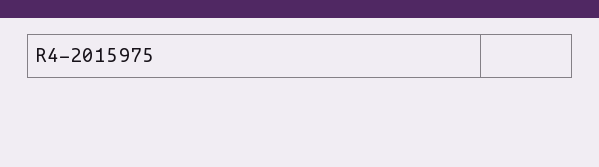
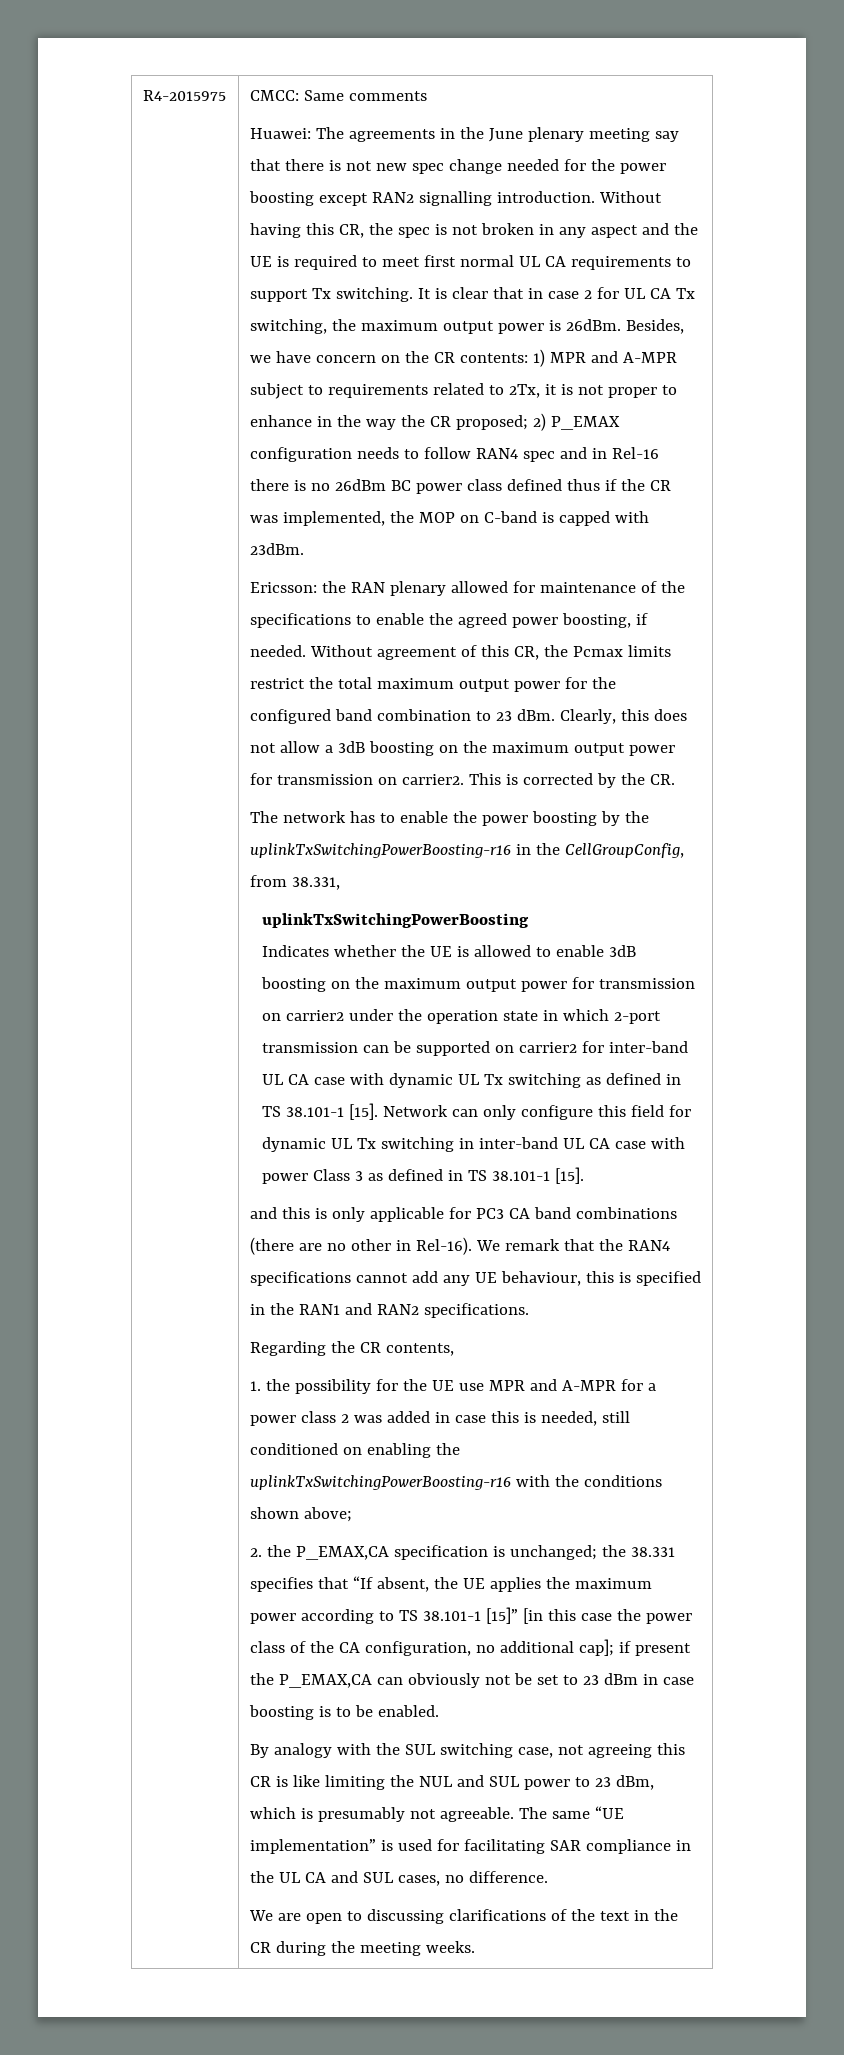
+ CMCC: Same comments
+ Huawei: The agreements in the June plenary meeting say that there is not new spec change needed for the power boosting except RAN2 signalling introduction. Without having this CR, the spec is not broken in any aspect and the UE is required to meet first normal UL CA requirements to support Tx switching. It is clear that in case 2 for UL CA Tx switching, the maximum output power is 26dBm. Besides, we have concern on the CR contents: 1) MPR and A-MPR subject to requirements related to 2Tx, it is not proper to enhance in the way the CR proposed; 2) P_EMAX configuration needs to follow RAN4 spec and in Rel-16 there is no 26dBm BC power class defined thus if the CR was implemented, the MOP on C-band is capped with 23dBm.
+ Ericsson: the RAN plenary allowed for maintenance of the specifications to enable the agreed power boosting, if needed. Without agreement of this CR, the Pcmax limits restrict the total maximum output power for the configured band combination to 23 dBm. Clearly, this does not allow a 3dB boosting on the maximum output power for transmission on carrier2. This is corrected by the CR.
+ The network has to enable the power boosting by the uplinkTxSwitchingPowerBoosting-r16 in the CellGroupConfig, from 38.331,
+ uplinkTxSwitchingPowerBoosting
+ Indicates whether the UE is allowed to enable 3dB boosting on the maximum output power for transmission on carrier2 under the operation state in which 2-port transmission can be supported on carrier2 for inter-band UL CA case with dynamic UL Tx switching as defined in TS 38.101-1 [15]. Network can only configure this field for dynamic UL Tx switching in inter-band UL CA case with power Class 3 as defined in TS 38.101-1 [15].
+ and this is only applicable for PC3 CA band combinations (there are no other in Rel-16). We remark that the RAN4 specifications cannot add any UE behaviour, this is specified in the RAN1 and RAN2 specifications.
+ Regarding the CR contents,
+ 1. the possibility for the UE use MPR and A-MPR for a power class 2 was added in case this is needed, still conditioned on enabling the uplinkTxSwitchingPowerBoosting-r16 with the conditions shown above;
+ 2. the P_EMAX,CA specification is unchanged; the 38.331 specifies that “If absent, the UE applies the maximum power according to TS 38.101-1 [15]” [in this case the power class of the CA configuration, no additional cap]; if present the P_EMAX,CA can obviously not be set to 23 dBm in case boosting is to be enabled.
+ By analogy with the SUL switching case, not agreeing this CR is like limiting the NUL and SUL power to 23 dBm, which is presumably not agreeable. The same “UE implementation” is used for facilitating SAR compliance in the UL CA and SUL cases, no difference.
+ We are open to discussing clarifications of the text in the CR during the meeting weeks.

